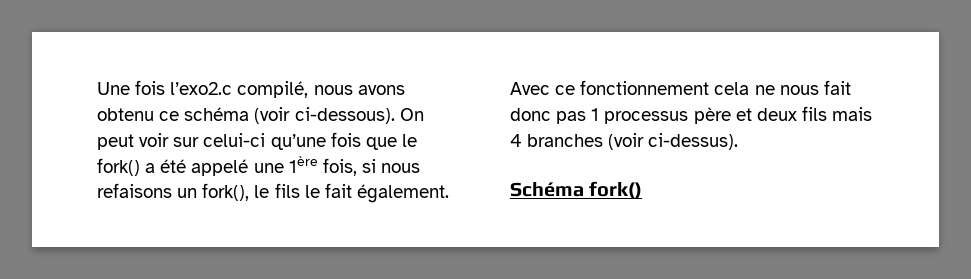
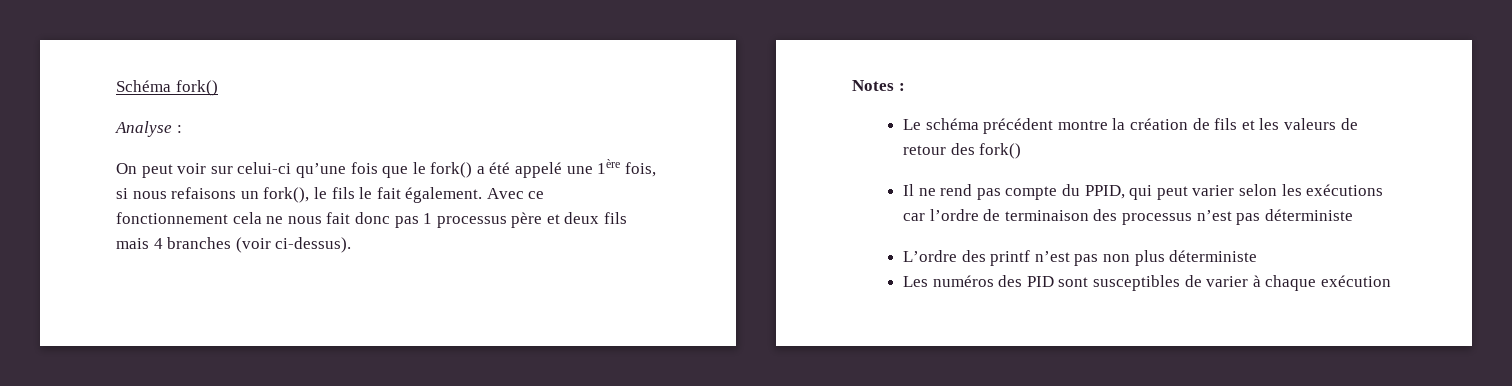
- Une fois l’exo2.c compilé, nous avons obtenu ce schéma (voir ci-dessous). On peut voir sur celui-ci qu’une fois que le fork() a été appelé une 1ère fois, si nous refaisons un fork(), le fils le fait également.
+ Schéma fork()
+ Analyse :
+ On peut voir sur celui-ci qu’une fois que le fork() a été appelé une 1ère fois, si nous refaisons un fork(), le fils le fait également.
- Schéma fork()
+ Notes :
+ Le schéma précédent montre la création de fils et les valeurs de retour des fork()
+ Il ne rend pas compte du PPID, qui peut varier selon les exécutions car l’ordre de terminaison des processus n’est pas déterministe
+ L’ordre des printf n’est pas non plus déterministe
+ Les numéros des PID sont susceptibles de varier à chaque exécution

